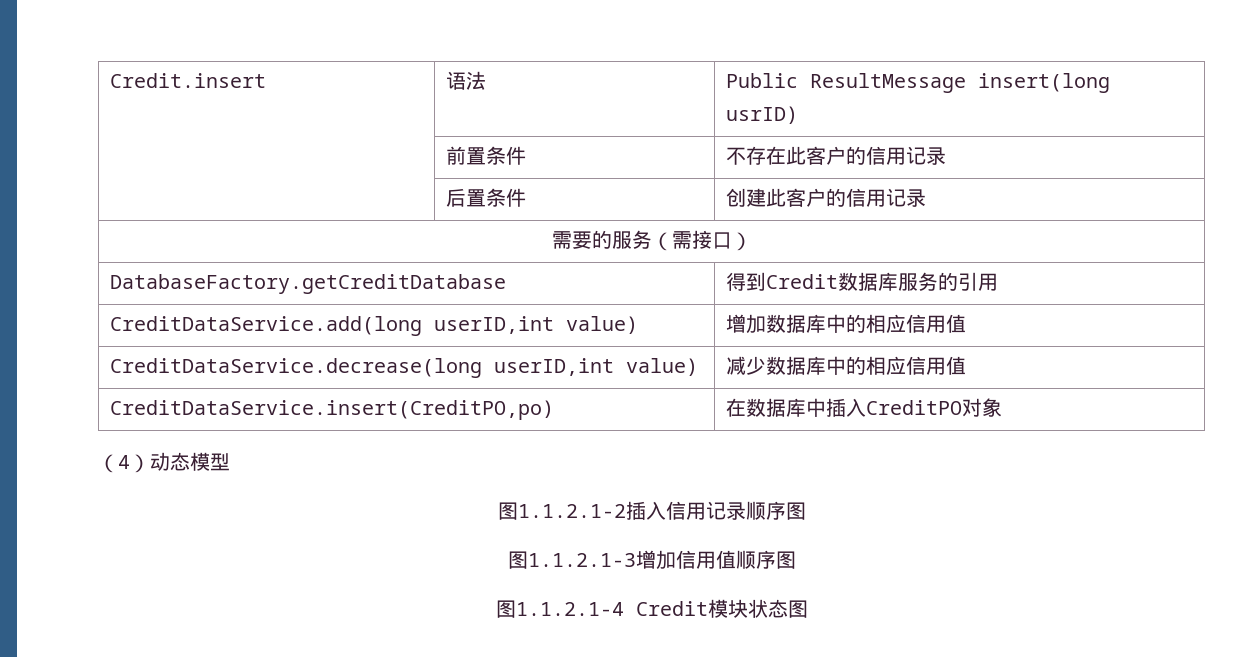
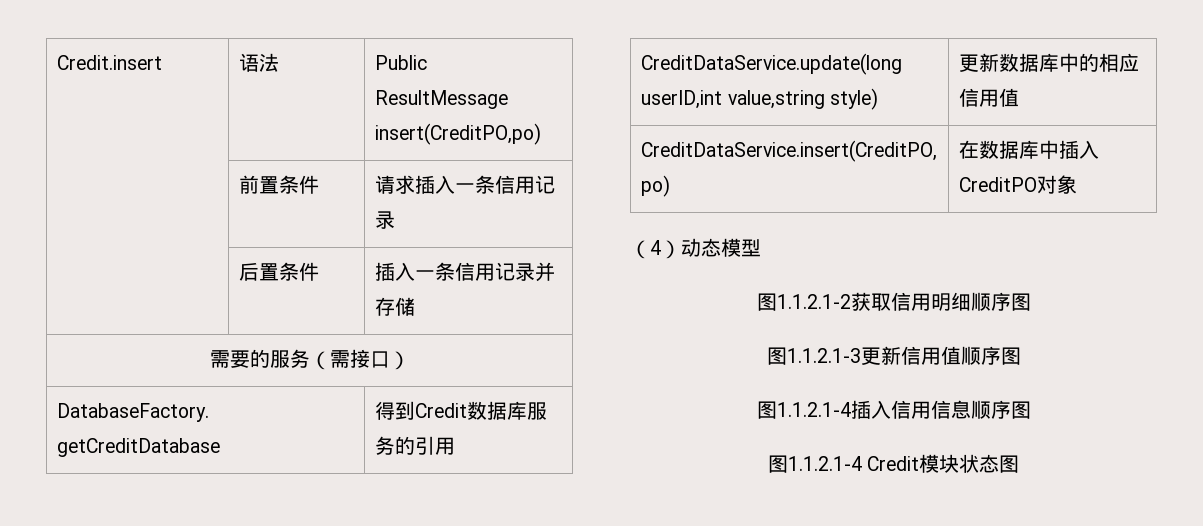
- Credit.insert | 语法 | Public ResultMessage insert(long usrID)
+ Credit.insert | 语法 | Public ResultMessage insert(CreditPO,po)
- | 前置条件 | 不存在此客户的信用记录
+ | 前置条件 | 请求插入一条信用记录
- | 后置条件 | 创建此客户的信用记录
+ | 后置条件 | 插入一条信用记录并存储
- CreditDataService.add(long userID,int value) | 增加数据库中的相应信用值
- CreditDataService.decrease(long userID,int value) | 减少数据库中的相应信用值
+ CreditDataService.update(long userID,int value,string style) | 更新数据库中的相应信用值
- 图1.1.2.1-2插入信用记录顺序图
+ 图1.1.2.1-2获取信用明细顺序图
- 图1.1.2.1-3增加信用值顺序图
+ 图1.1.2.1-3更新信用值顺序图
+ 图1.1.2.1-4插入信用信息顺序图

